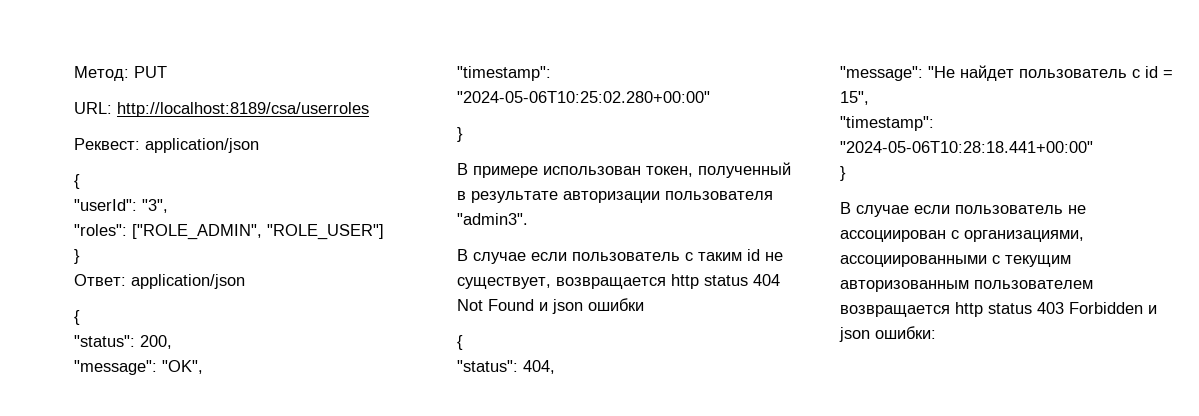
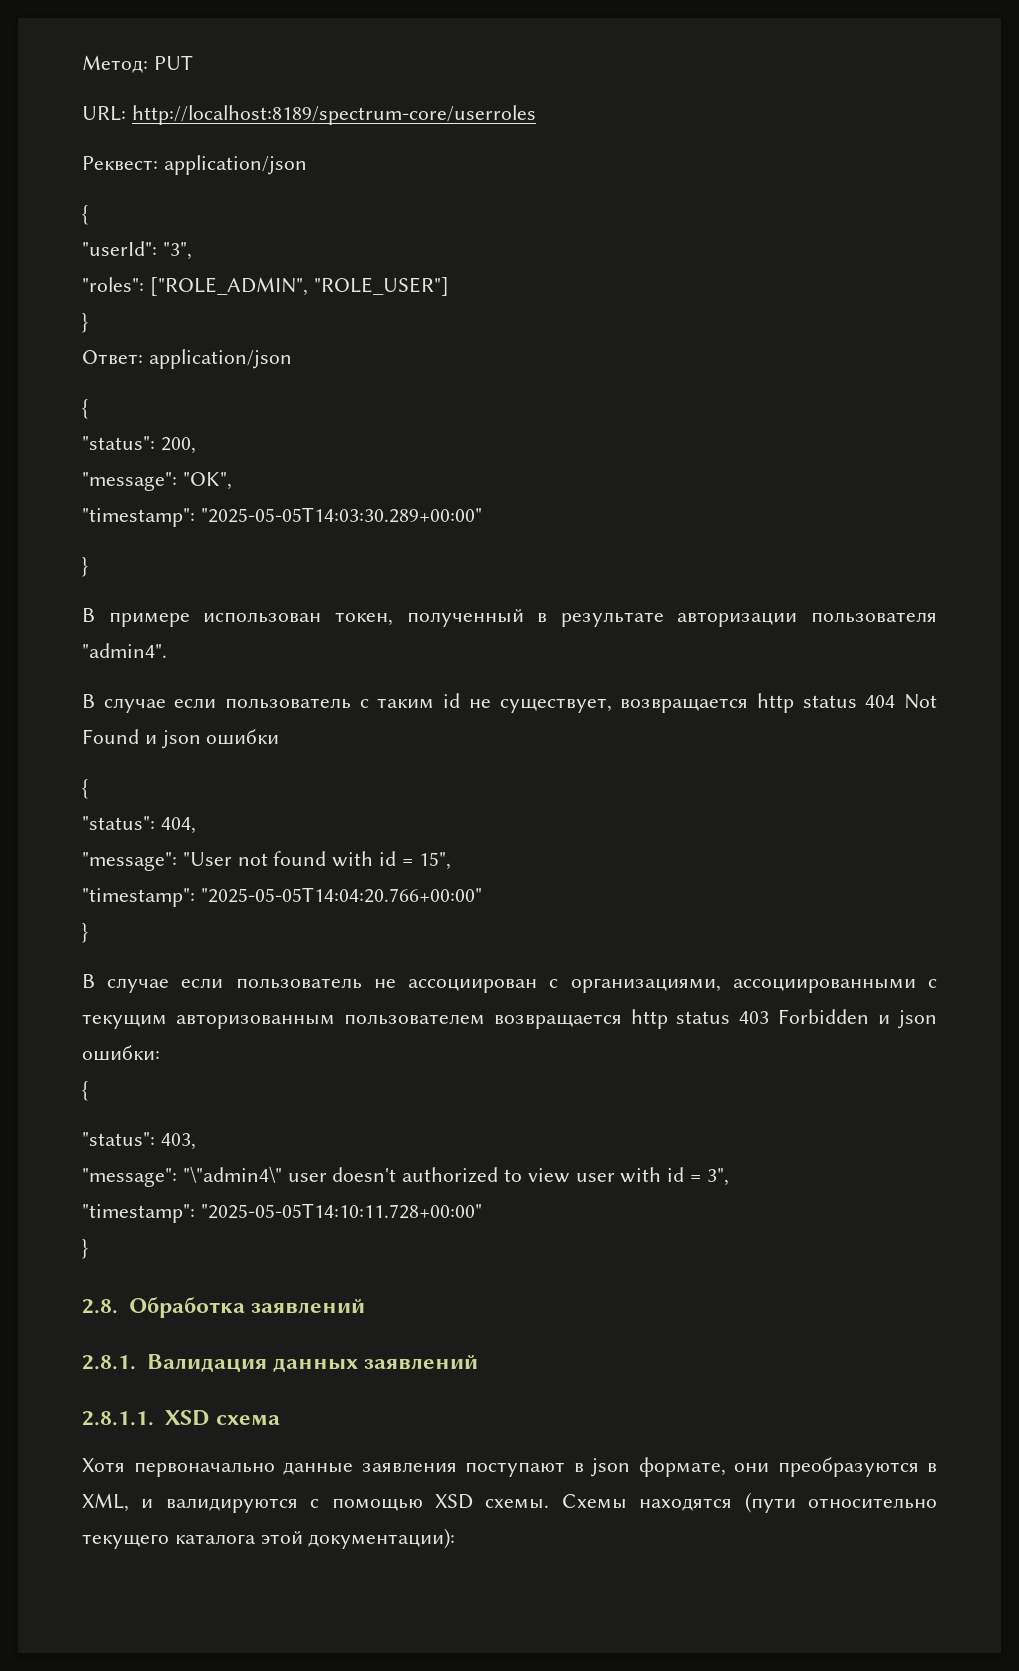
- URL: http://localhost:8189/csa/userroles
+ URL: http://localhost:8189/spectrum-core/userroles
- "timestamp": "2024-05-06T10:25:02.280+00:00"
+ "timestamp": "2025-05-05T14:03:30.289+00:00"
- В примере использован токен, полученный в результате авторизации пользователя "admin3".
+ В примере использован токен, полученный в результате авторизации пользователя "admin4".
- "message": "Не найдет пользователь с id = 15",
+ "message": "User not found with id = 15",
- "timestamp": "2024-05-06T10:28:18.441+00:00"
+ "timestamp": "2025-05-05T14:04:20.766+00:00"
  В случае если пользователь не ассоциирован с организациями, ассоциированными с текущим авторизованным пользователем возвращается http status 403 Forbidden и json ошибки:
+ {
+ "status": 403,
+ "message": "\"admin4\" user doesn't authorized to view user with id = 3",
+ "timestamp": "2025-05-05T14:10:11.728+00:00"
+ }
+ 2.8. Обработка заявлений
+ 2.8.1. Валидация данных заявлений
+ 2.8.1.1. XSD схема
+ Хотя первоначально данные заявления поступают в json формате, они преобразуются в XML, и валидируются с помощью XSD схемы. Схемы находятся (пути относительно текущего каталога этой документации):

